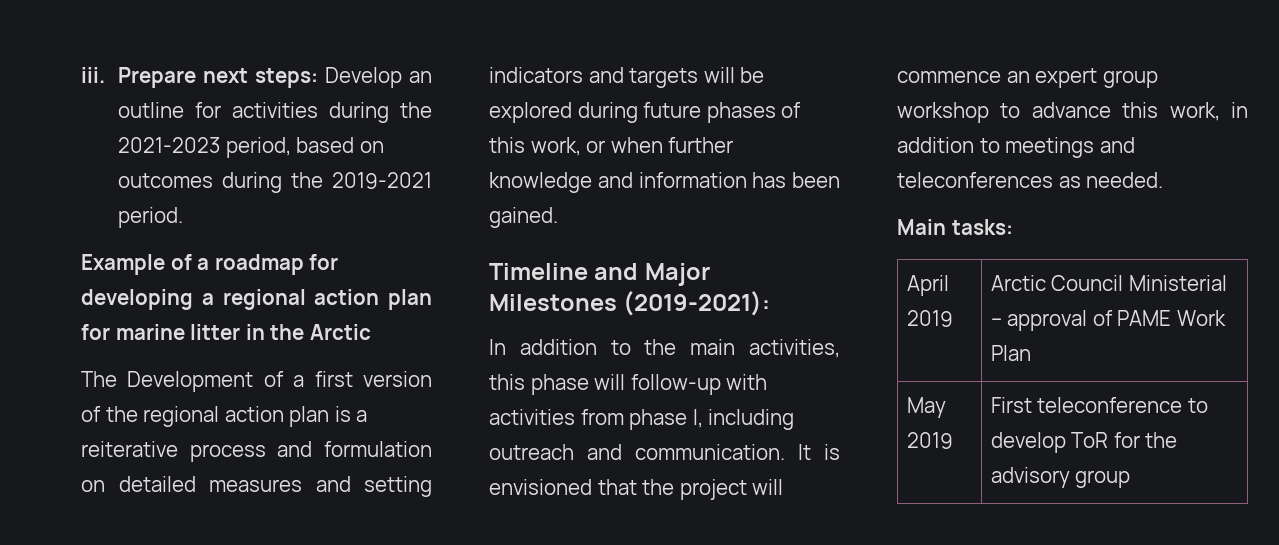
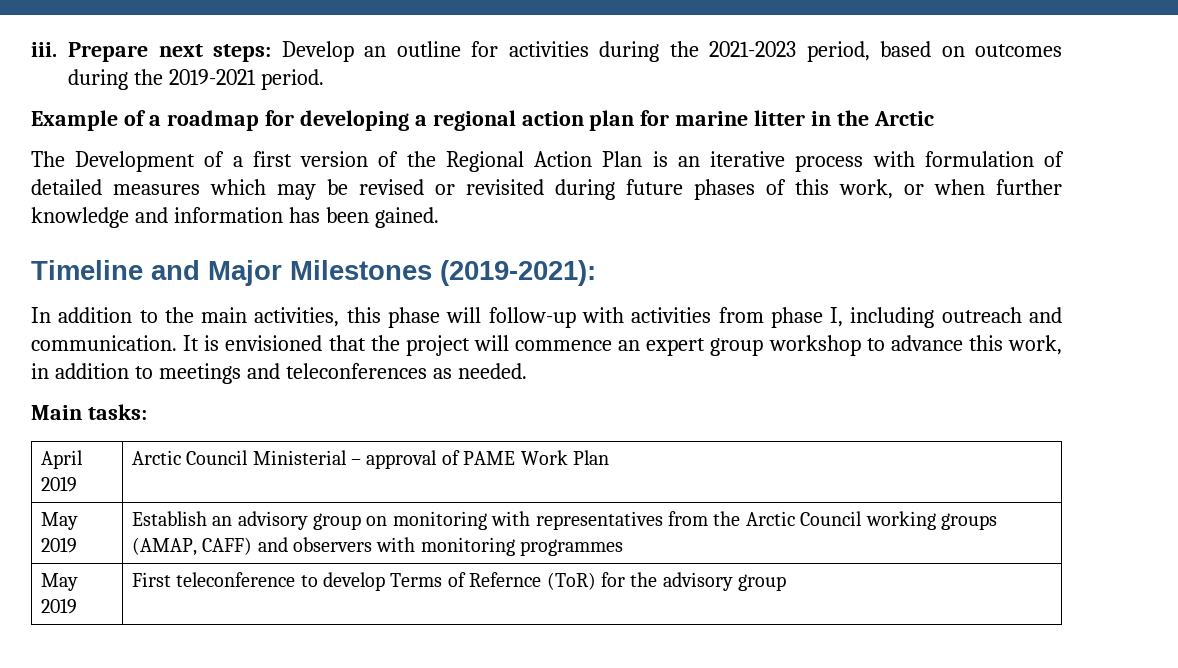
- The Development of a first version of the regional action plan is a reiterative process and formulation on detailed measures and setting indicators and targets will be explored during future phases of this work, or when further knowledge and information has been gained.
+ The Development of a first version of the Regional Action Plan is an iterative process with formulation of detailed measures which may be revised or revisited during future phases of this work, or when further knowledge and information has been gained.
+ May 2019 | Establish an advisory group on monitoring with representatives from the Arctic Council working groups (AMAP, CAFF) and observers with monitoring programmes
- May 2019 | First teleconference to develop ToR for the advisory group
+ May 2019 | First teleconference to develop Terms of Refernce (ToR) for the advisory group

